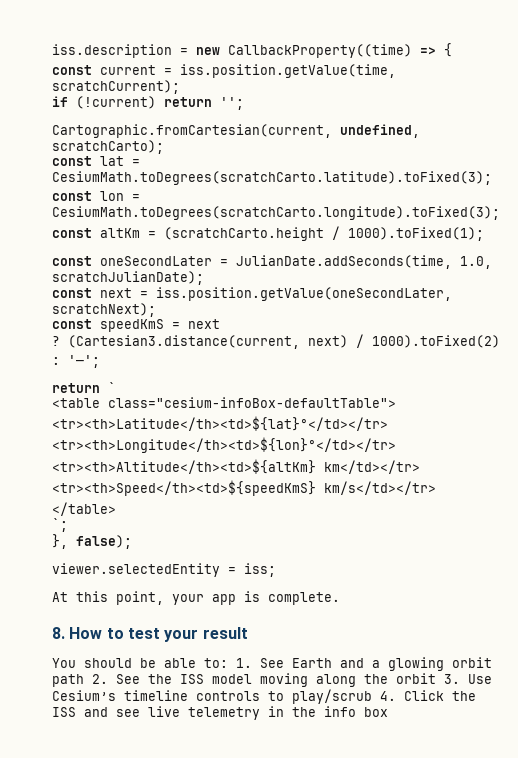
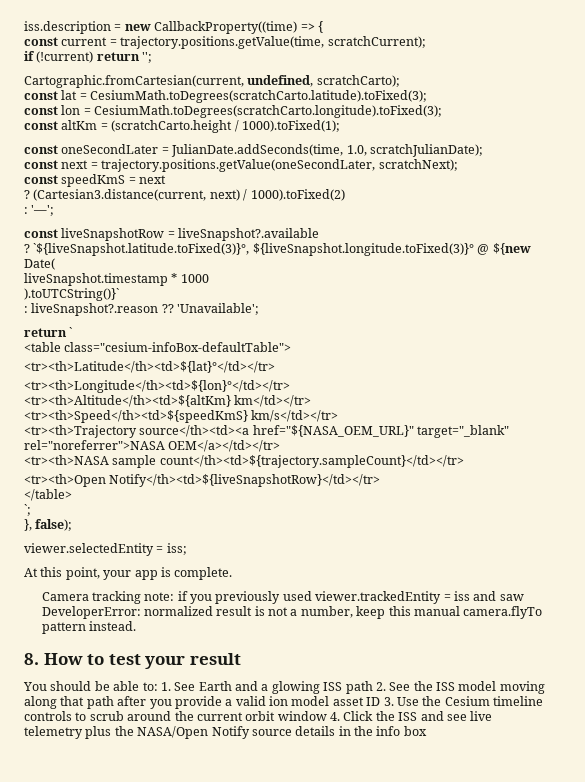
- const current = iss.position.getValue(time, scratchCurrent);
+ const current = trajectory.positions.getValue(time, scratchCurrent);
- const next = iss.position.getValue(oneSecondLater, scratchNext);
+ const next = trajectory.positions.getValue(oneSecondLater, scratchNext);
+ const liveSnapshotRow = liveSnapshot?.available
+ ? `${liveSnapshot.latitude.toFixed(3)}°, ${liveSnapshot.longitude.toFixed(3)}° @ ${new Date(
+ liveSnapshot.timestamp * 1000
+ ).toUTCString()}`
+ : liveSnapshot?.reason ?? 'Unavailable';
+ <tr><th>Trajectory source</th><td><a href="${NASA_OEM_URL}" target="_blank" rel="noreferrer">NASA OEM</a></td></tr>
+ <tr><th>NASA sample count</th><td>${trajectory.sampleCount}</td></tr>
+ <tr><th>Open Notify</th><td>${liveSnapshotRow}</td></tr>
+ Camera tracking note: if you previously used viewer.trackedEntity = iss and saw DeveloperError: normalized result is not a number, keep this manual camera.flyTo pattern instead.
- You should be able to: 1. See Earth and a glowing orbit path 2. See the ISS model moving along the orbit 3. Use Cesium’s timeline controls to play/scrub 4. Click the ISS and see live telemetry in the info box
+ You should be able to: 1. See Earth and a glowing ISS path 2. See the ISS model moving along that path after you provide a valid ion model asset ID 3. Use the Cesium timeline controls to scrub around the current orbit window 4. Click the ISS and see live telemetry plus the NASA/Open Notify source details in the info box

